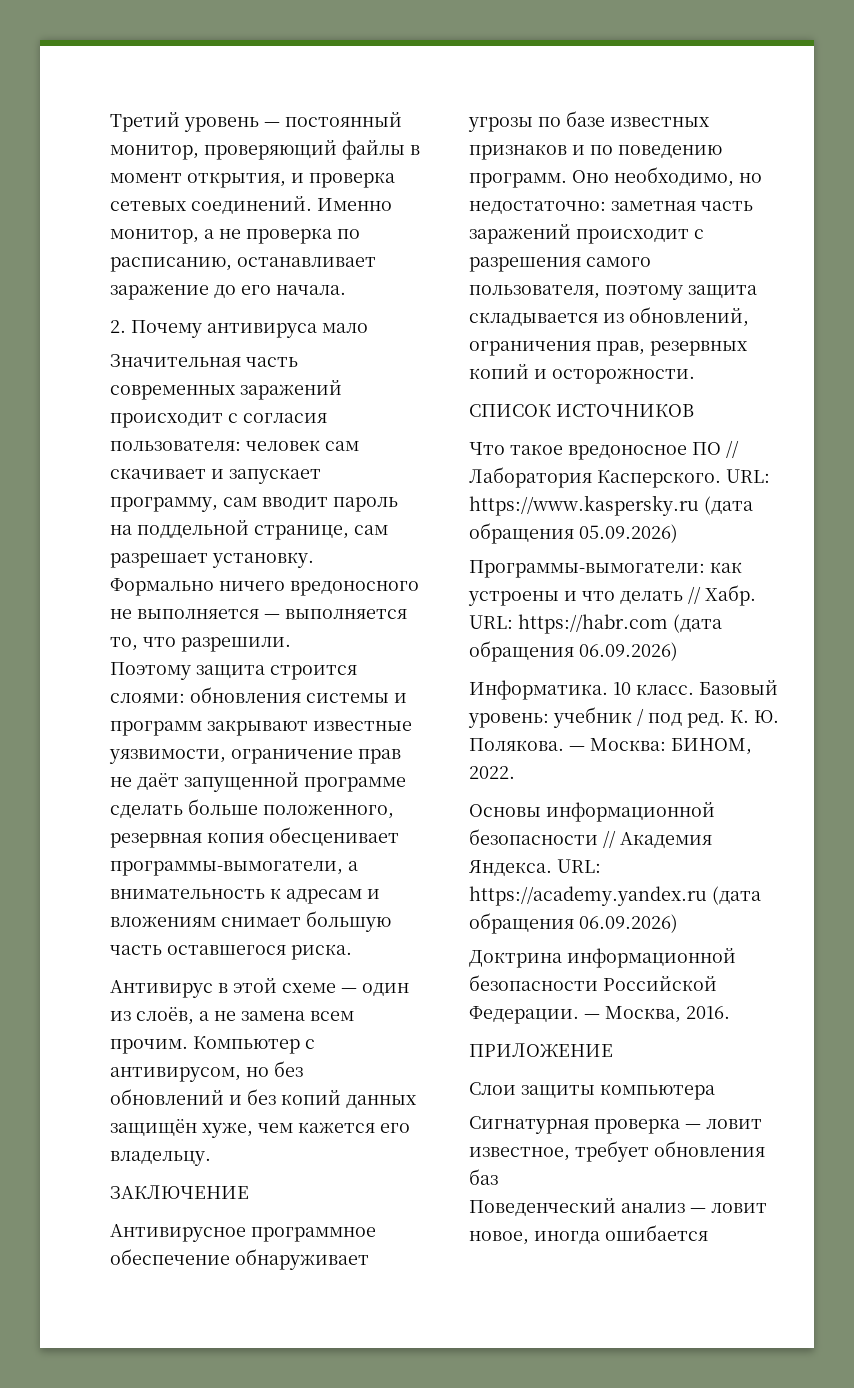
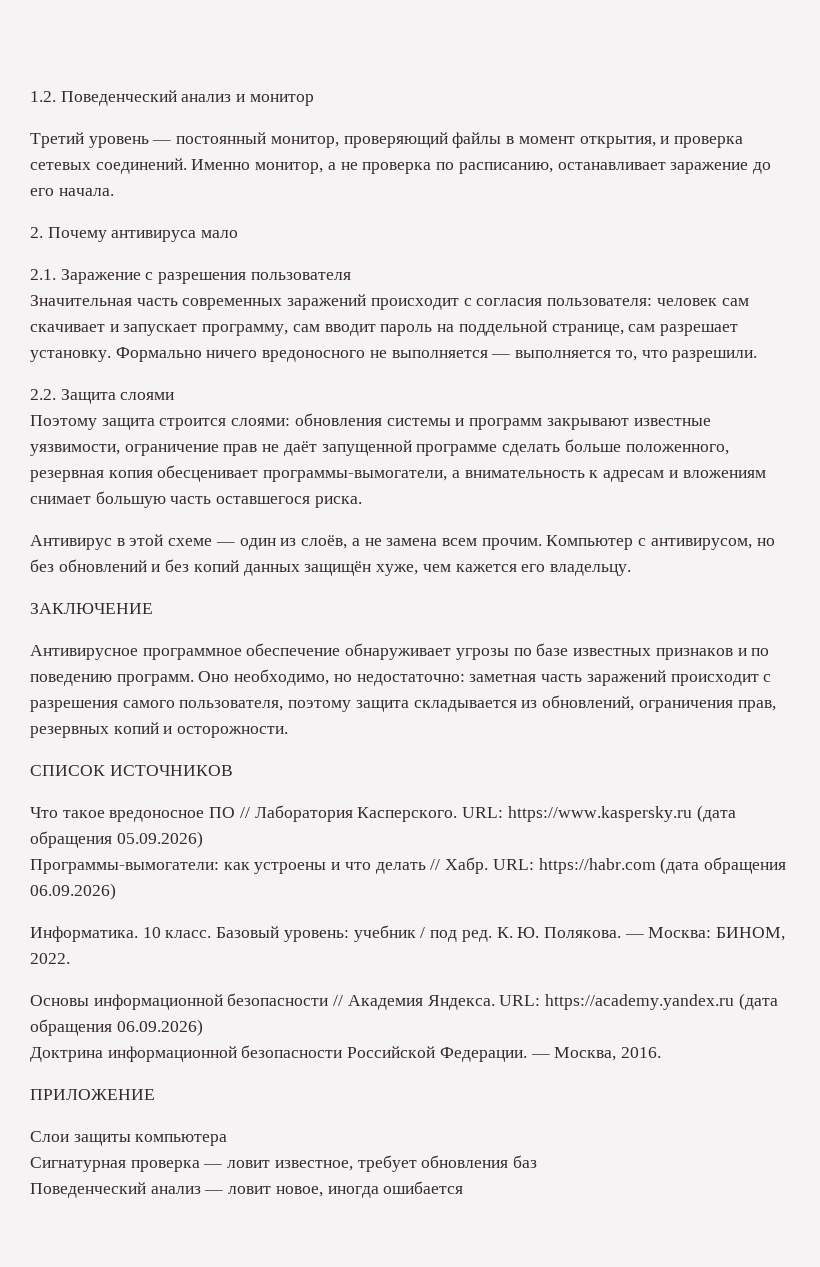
+ 1.2. Поведенческий анализ и монитор
+ 2.1. Заражение с разрешения пользователя
+ 2.2. Защита слоями

